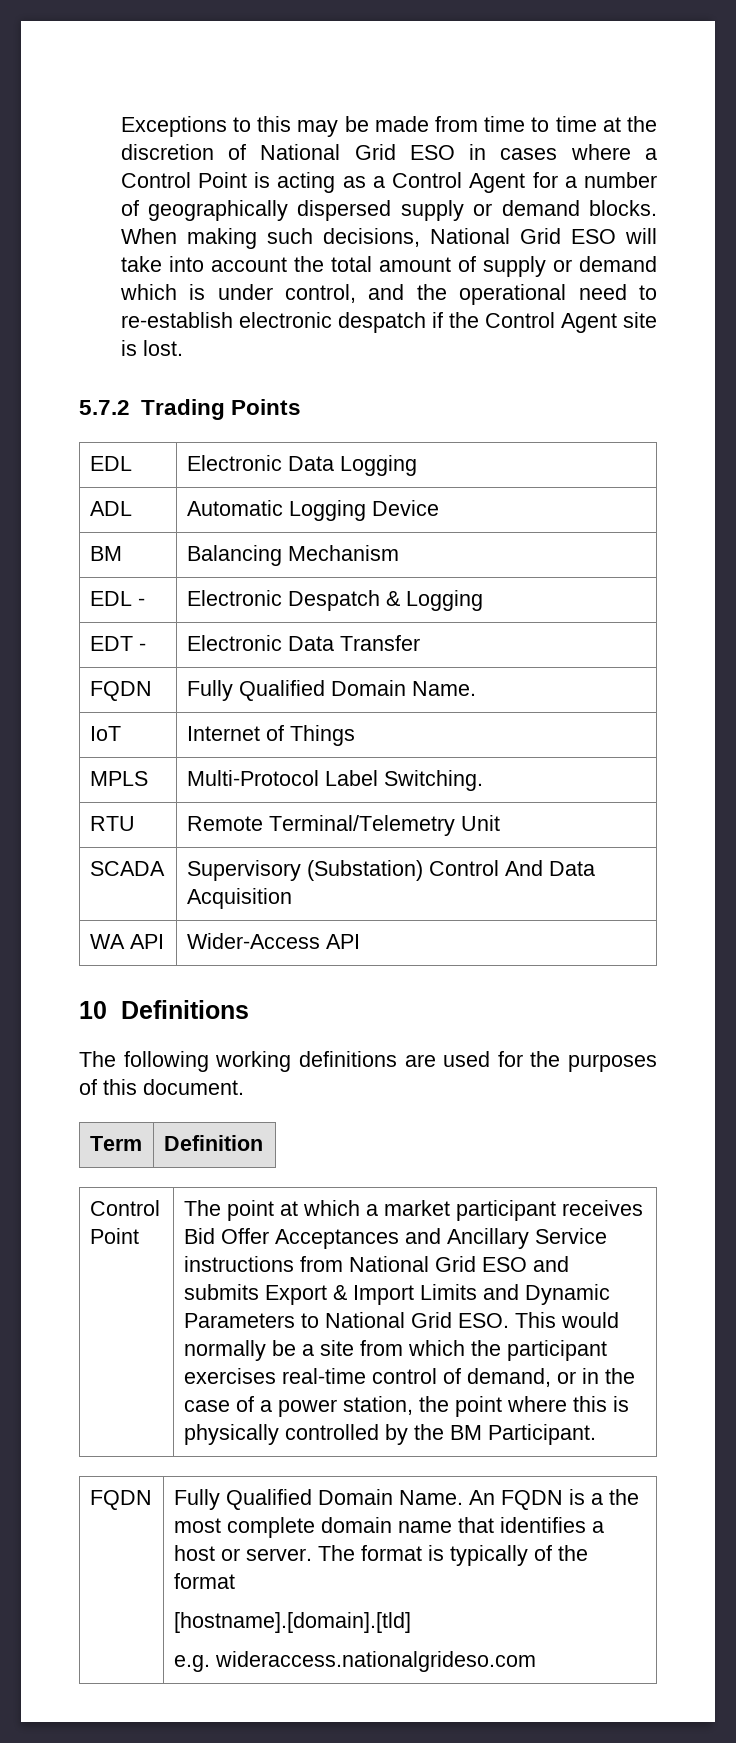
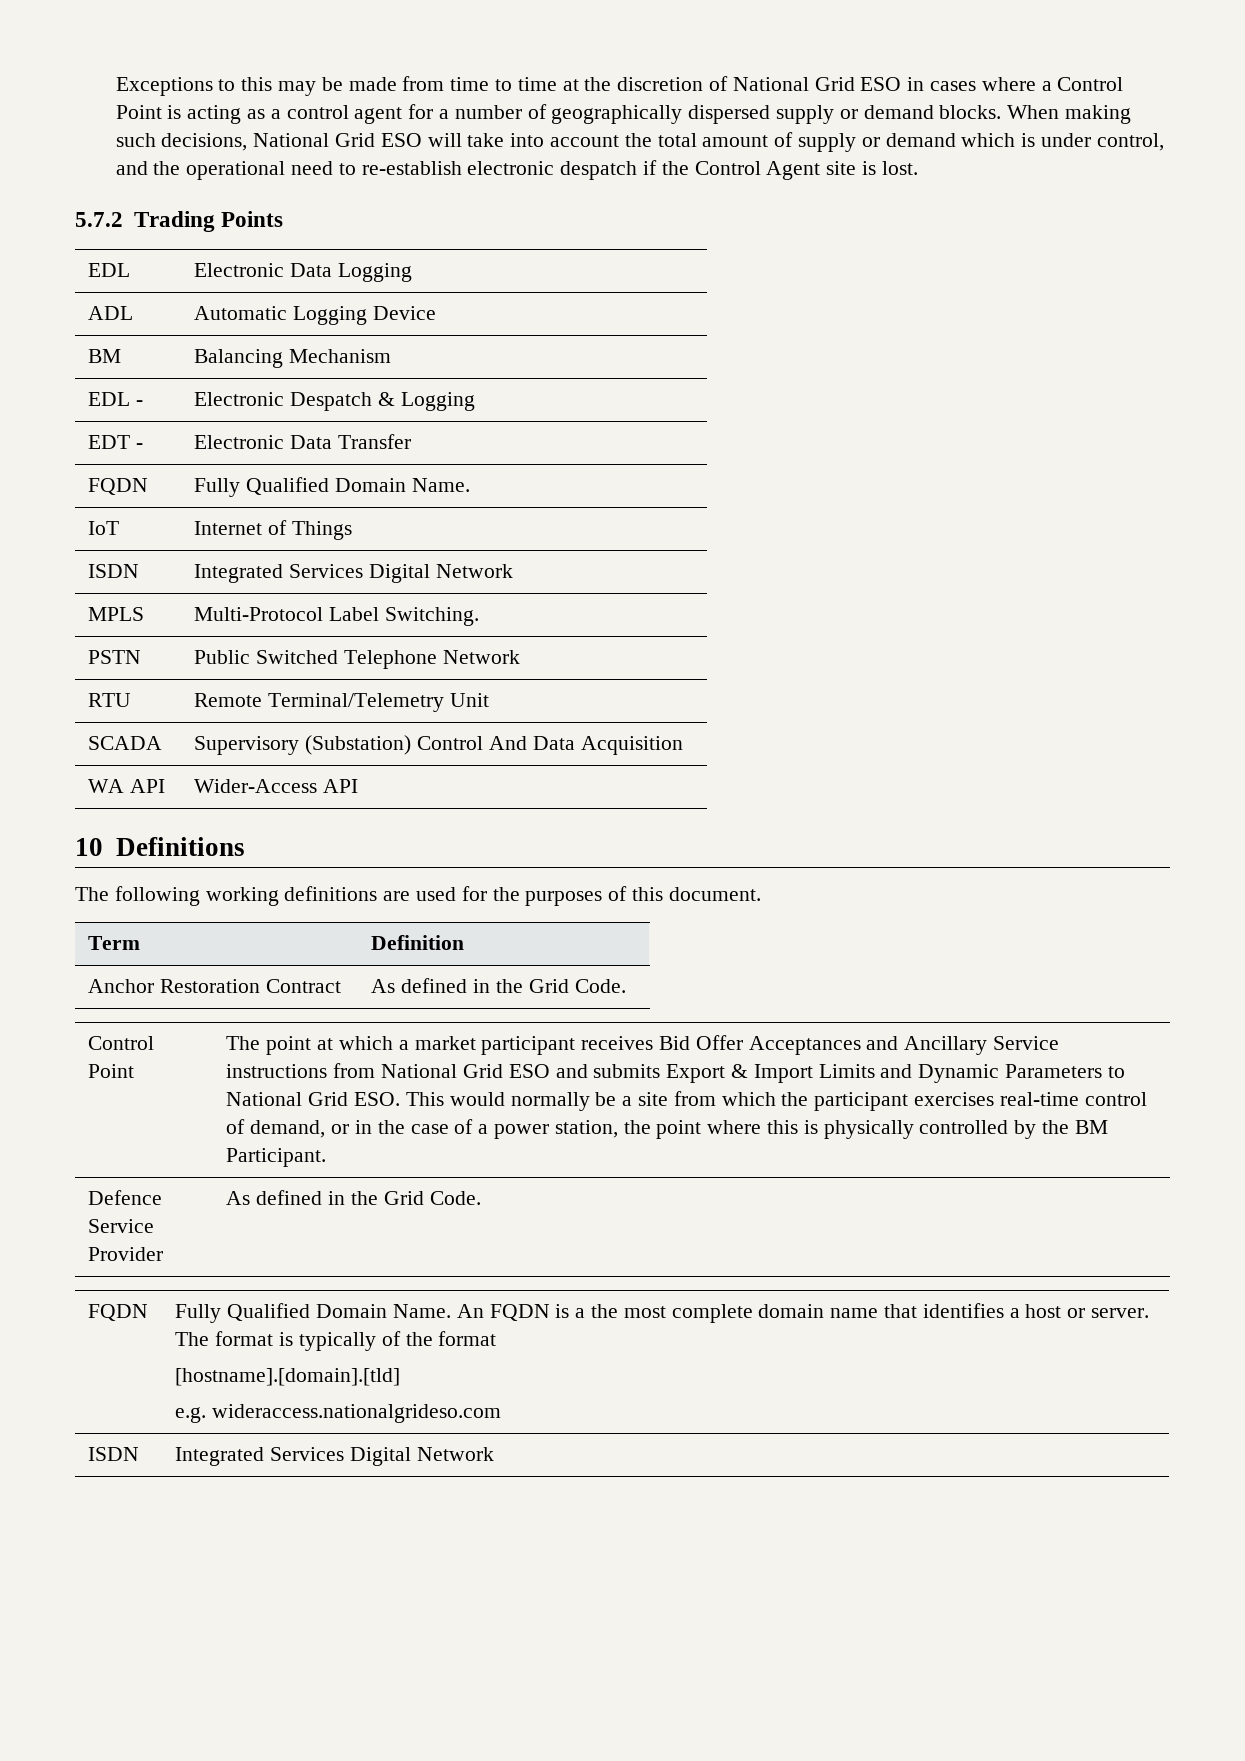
- Exceptions to this may be made from time to time at the discretion of National Grid ESO in cases where a Control Point is acting as a Control Agent for a number of geographically dispersed supply or demand blocks.
+ Exceptions to this may be made from time to time at the discretion of National Grid ESO in cases where a Control Point is acting as a control agent for a number of geographically dispersed supply or demand blocks.
  IoT | Internet of Things
+ ISDN | Integrated Services Digital Network
+ PSTN | Public Switched Telephone Network
+ Anchor Restoration Contract | As defined in the Grid Code.
+ Defence Service Provider | As defined in the Grid Code.
  FQDN | Fully Qualified Domain Name. An FQDN is a the most complete domain name that identifies a host or server. The format is typically of the format
  [hostname].[domain].[tld]
  e.g. wideraccess.nationalgrideso.com
+ ISDN | Integrated Services Digital Network

